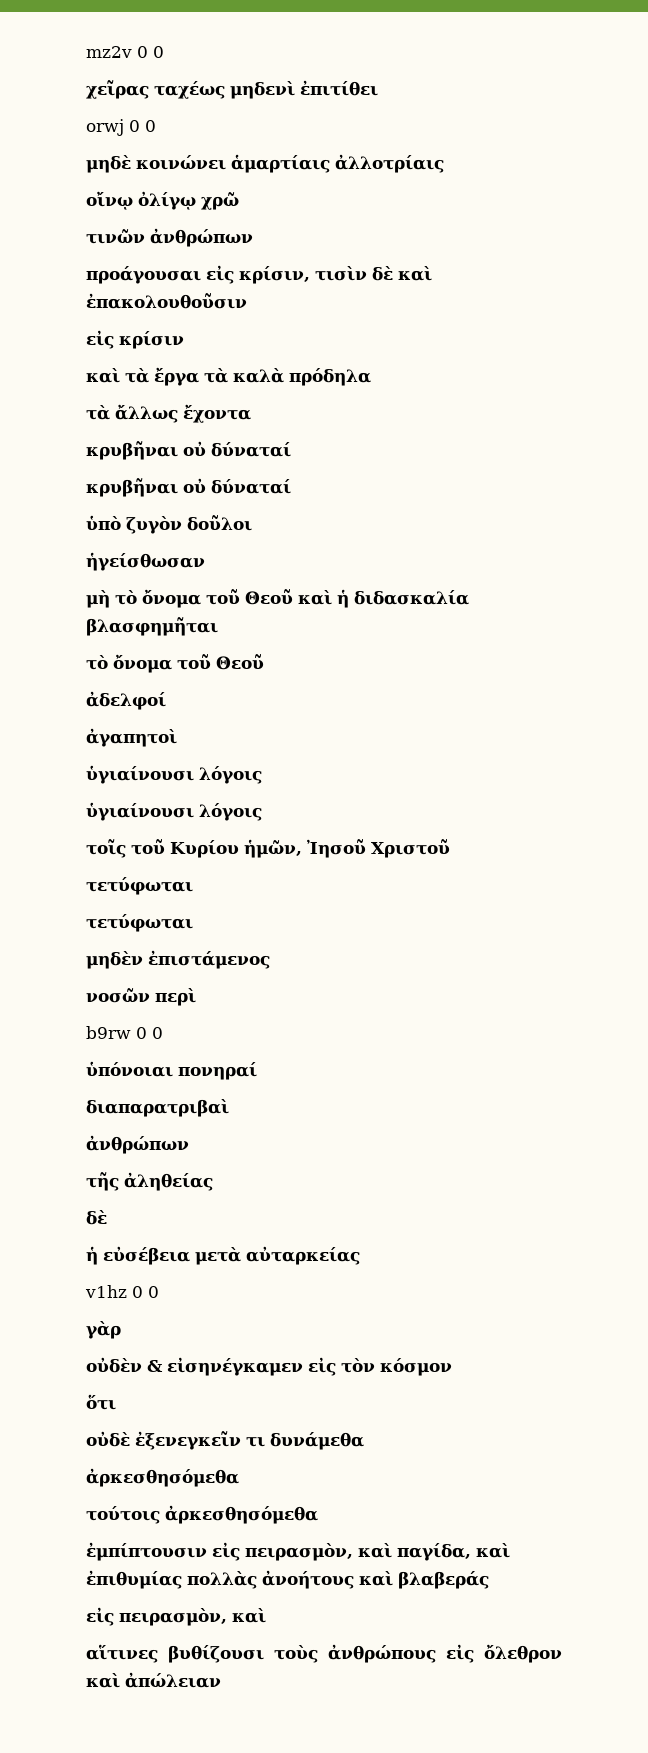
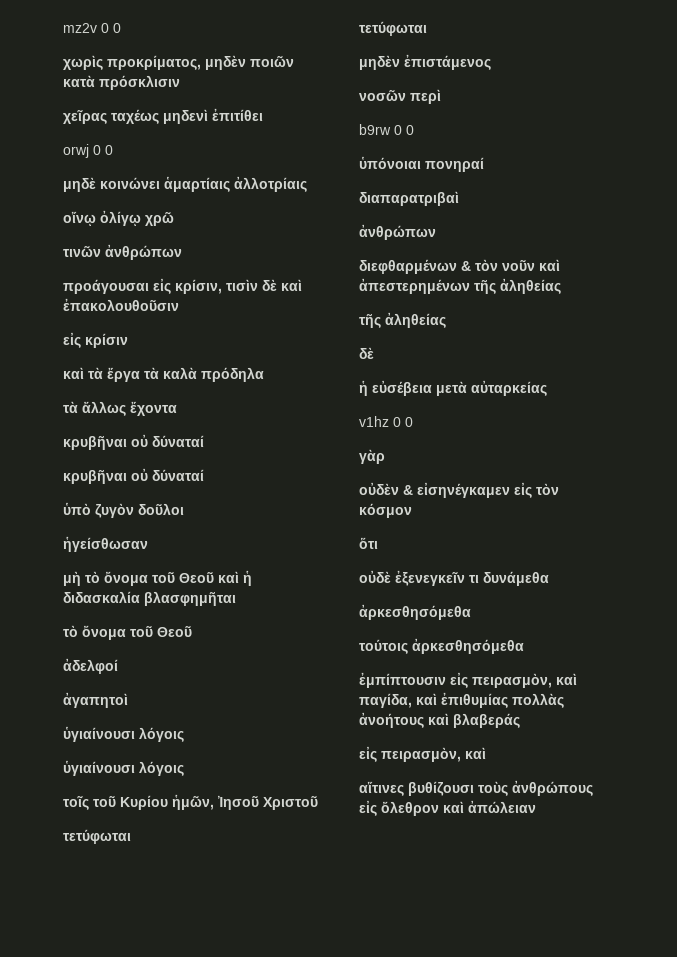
+ χωρὶς προκρίματος, μηδὲν ποιῶν κατὰ πρόσκλισιν
+ διεφθαρμένων & τὸν νοῦν καὶ ἀπεστερημένων τῆς ἀληθείας

